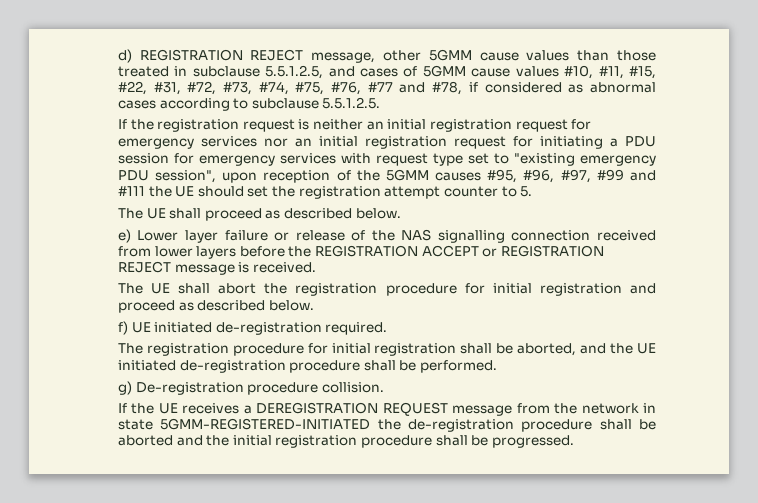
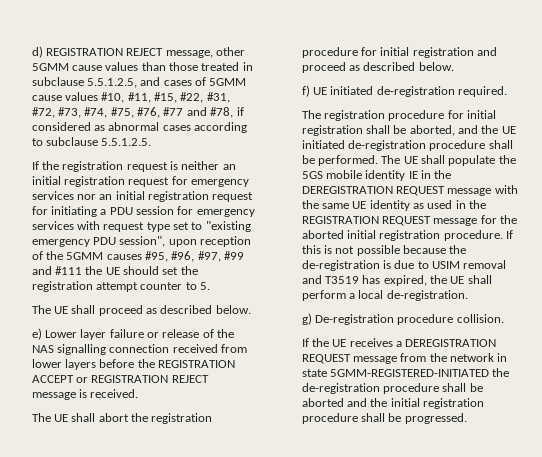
+ The UE shall populate the 5GS mobile identity IE in the DEREGISTRATION REQUEST message with the same UE identity as used in the REGISTRATION REQUEST message for the aborted initial registration procedure. If this is not possible because the de-registration is due to USIM removal and T3519 has expired, the UE shall perform a local de-registration.

